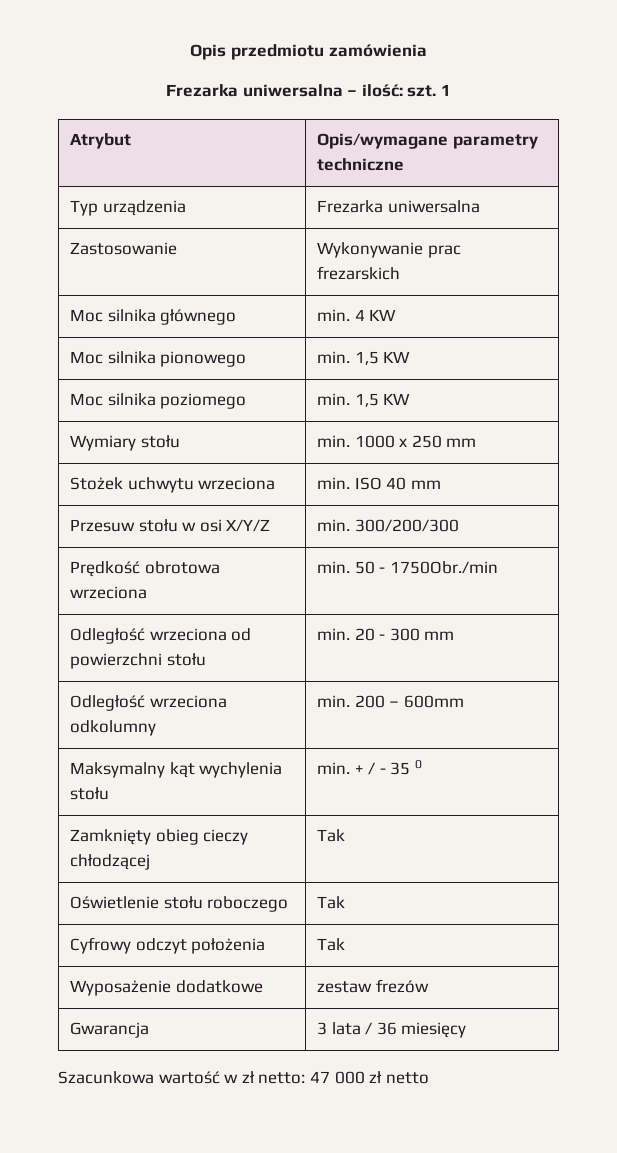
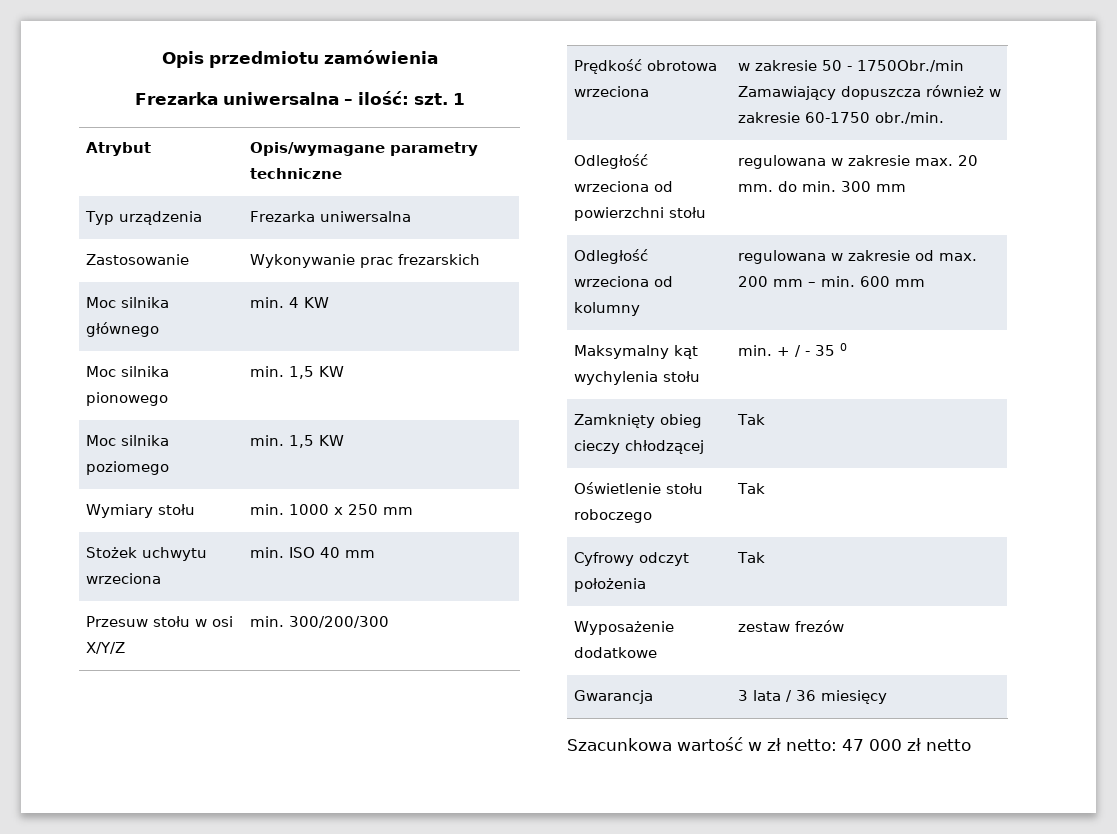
- Prędkość obrotowa wrzeciona | min. 50 - 1750Obr./min
+ Prędkość obrotowa wrzeciona | w zakresie 50 - 1750Obr./min Zamawiający dopuszcza również w zakresie 60-1750 obr./min.
- Odległość wrzeciona od powierzchni stołu | min. 20 - 300 mm
- Odległość wrzeciona odkolumny | min. 200 – 600mm
+ Odległość wrzeciona od powierzchni stołu | regulowana w zakresie max. 20 mm. do min. 300 mm
+ Odległość wrzeciona od kolumny | regulowana w zakresie od max. 200 mm – min. 600 mm

